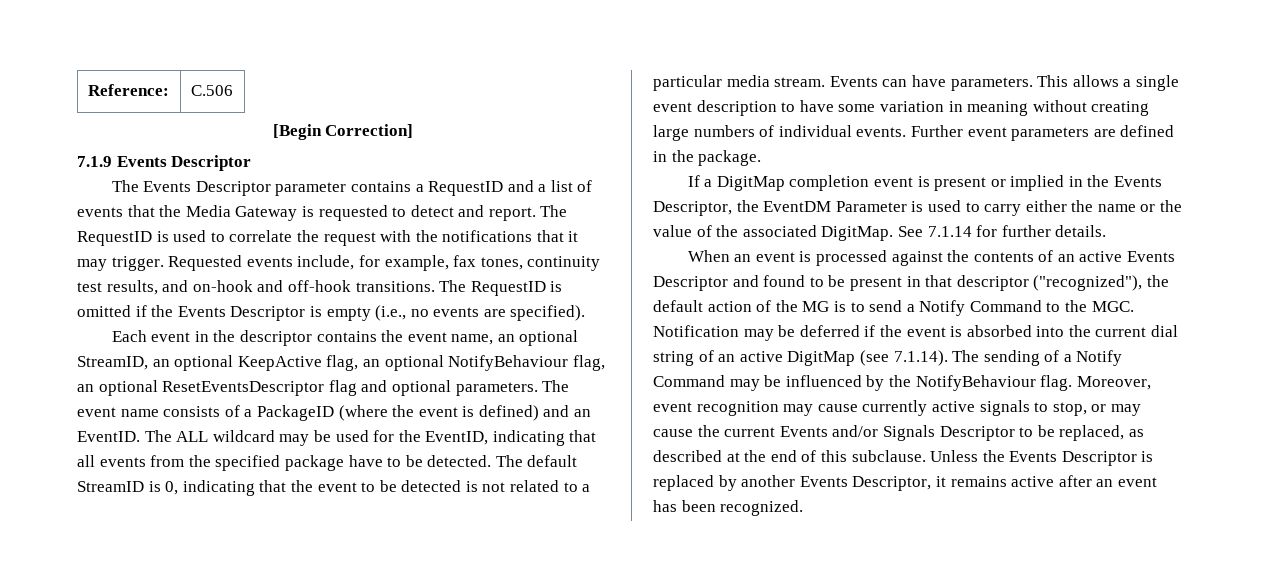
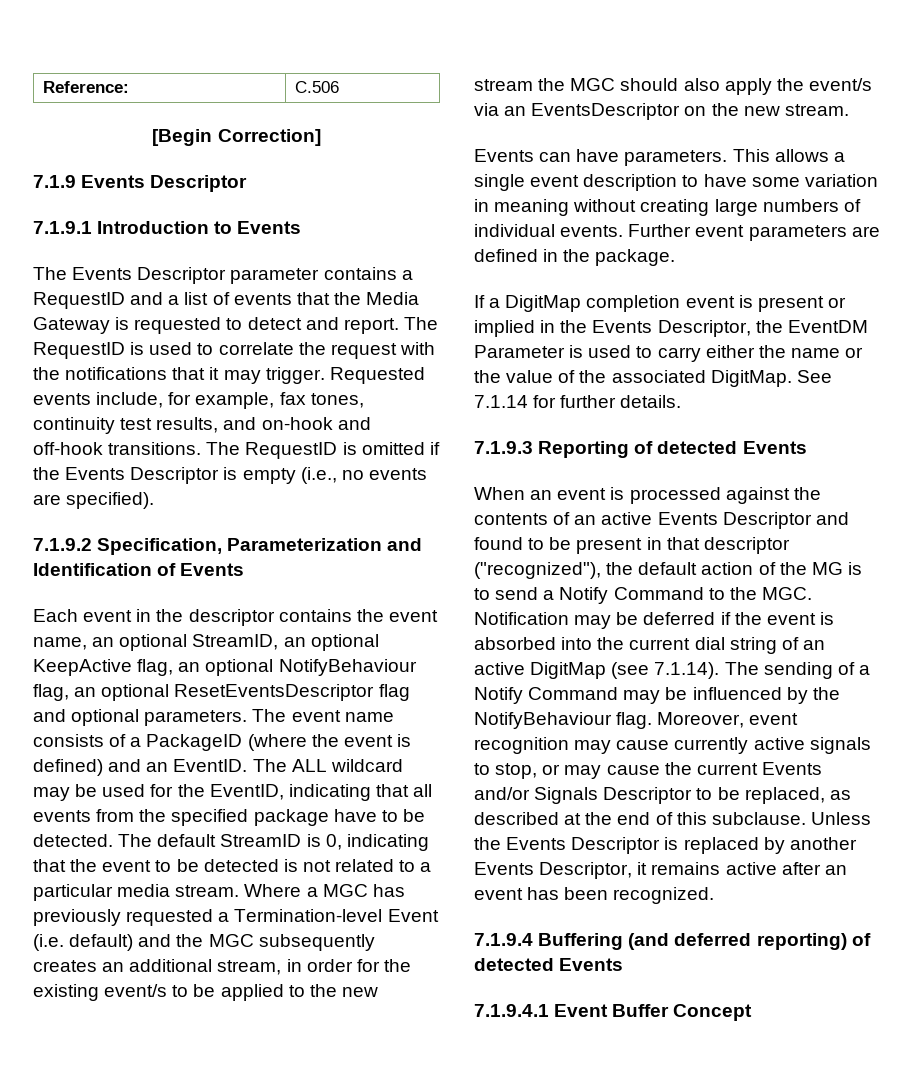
+ 7.1.9.1 Introduction to Events
+ 7.1.9.2 Specification, Parameterization and Identification of Events
- The default StreamID is 0, indicating that the event to be detected is not related to a particular media stream. Events can have parameters.
+ The default StreamID is 0, indicating that the event to be detected is not related to a particular media stream. Where a MGC has previously requested a Termination-level Event (i.e. default) and the MGC subsequently creates an additional stream, in order for the existing event/s to be applied to the new stream the MGC should also apply the event/s via an EventsDescriptor on the new stream.
+ Events can have parameters.
+ 7.1.9.3 Reporting of detected Events
+ 7.1.9.4 Buffering (and deferred reporting) of detected Events
+ 7.1.9.4.1 Event Buffer Concept

